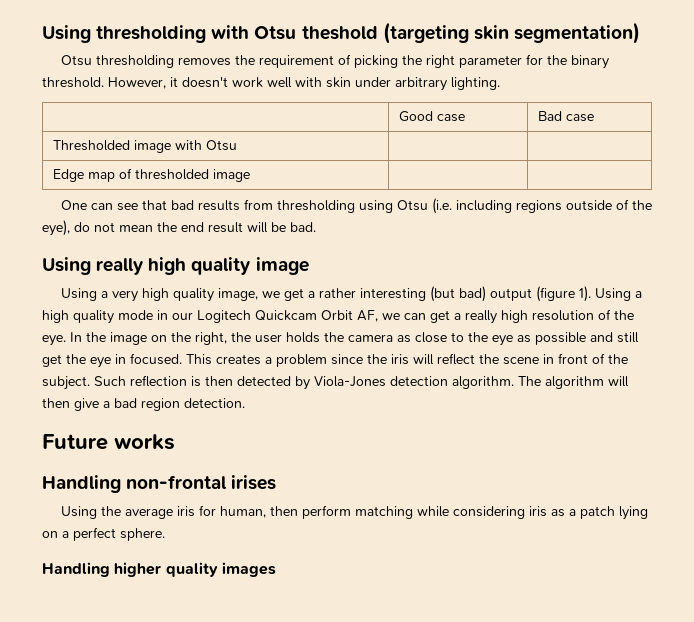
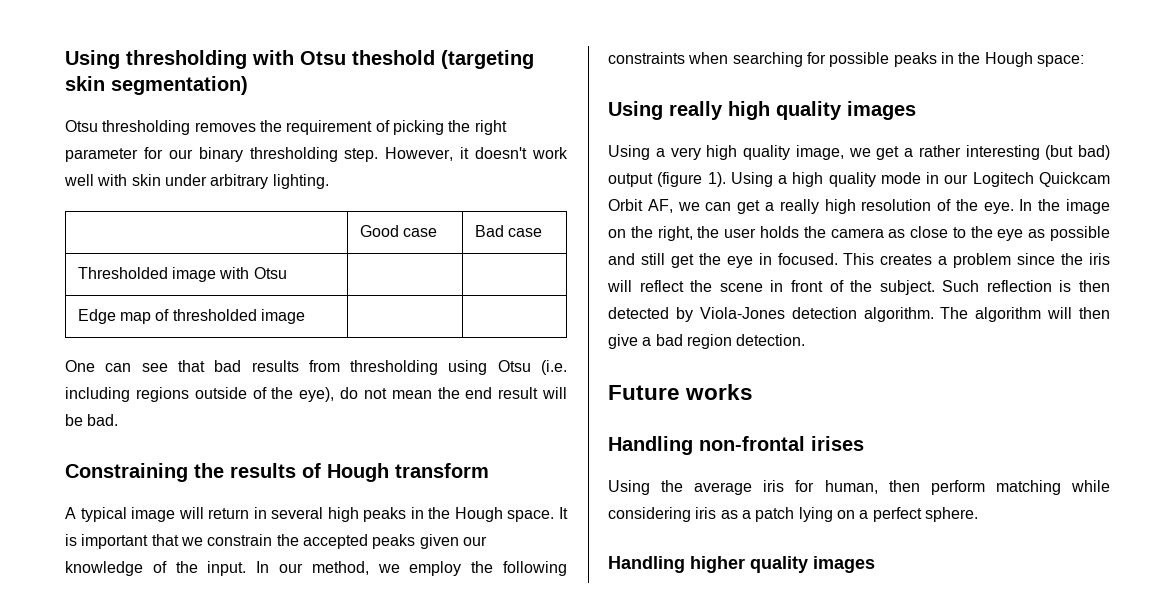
- Otsu thresholding removes the requirement of picking the right parameter for the binary threshold.
+ Otsu thresholding removes the requirement of picking the right parameter for our binary thresholding step.
+ Constraining the results of Hough transform
+ A typical image will return in several high peaks in the Hough space. It is important that we constrain the accepted peaks given our knowledge of the input. In our method, we employ the following constraints when searching for possible peaks in the Hough space:
- Using really high quality image
+ Using really high quality images

